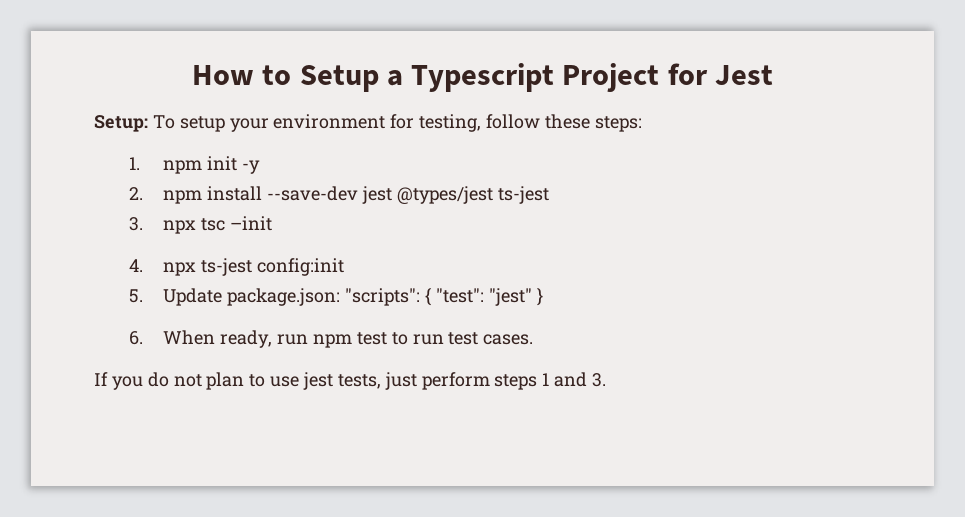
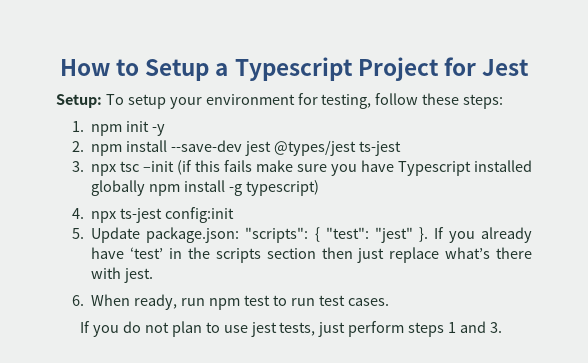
- 3. npx tsc –init
+ 3. npx tsc –init (if this fails make sure you have Typescript installed globally npm install -g typescript)
- 5. Update package.json: "scripts": { "test": "jest" }
+ 5. Update package.json: "scripts": { "test": "jest" }. If you already have ‘test’ in the scripts section then just replace what’s there with jest.

